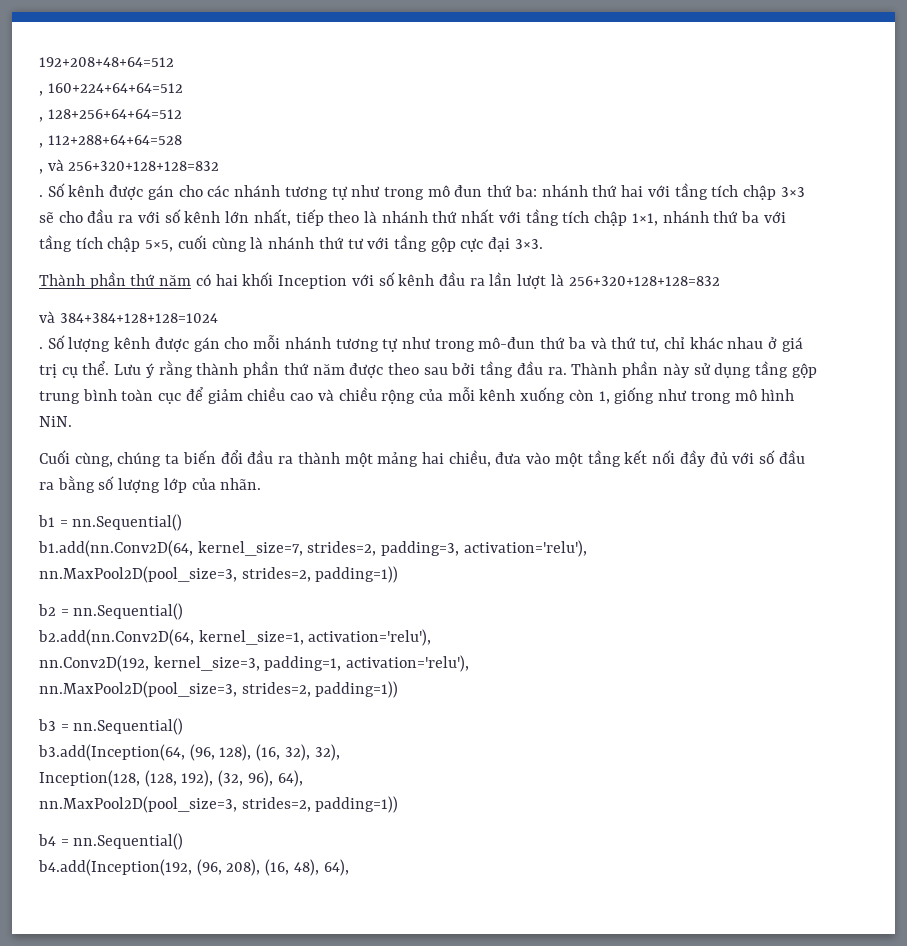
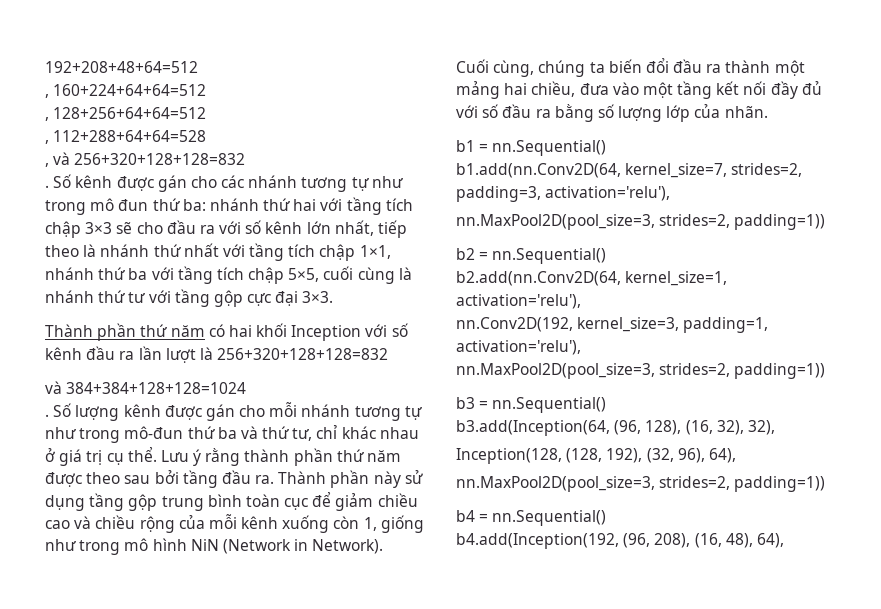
- Thành phần này sử dụng tầng gộp trung bình toàn cục để giảm chiều cao và chiều rộng của mỗi kênh xuống còn 1, giống như trong mô hình NiN.
+ Thành phần này sử dụng tầng gộp trung bình toàn cục để giảm chiều cao và chiều rộng của mỗi kênh xuống còn 1, giống như trong mô hình NiN (Network in Network).

